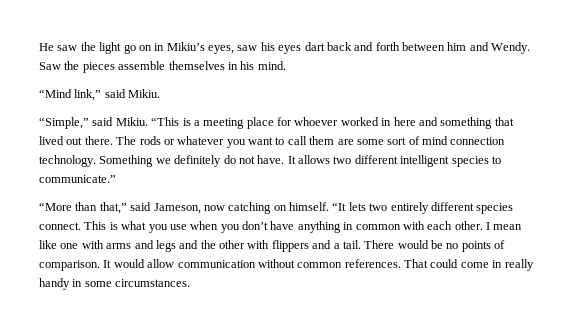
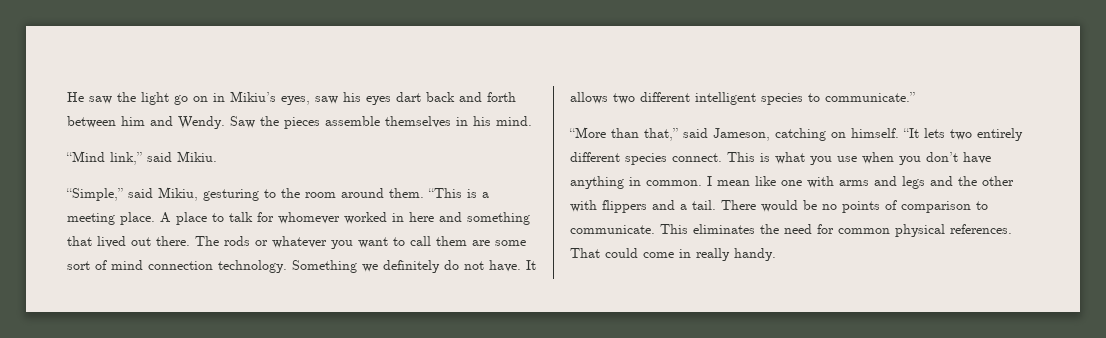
- “Simple,” said Mikiu. “This is a meeting place for whoever worked in here and something that lived out there.
+ “Simple,” said Mikiu, gesturing to the room around them. “This is a meeting place. A place to talk for whomever worked in here and something that lived out there.
- “More than that,” said Jameson, now catching on himself.
+ “More than that,” said Jameson, catching on himself.
- This is what you use when you don’t have anything in common with each other.
+ This is what you use when you don’t have anything in common.
- There would be no points of comparison. It would allow communication without common references.
+ There would be no points of comparison to communicate. This eliminates the need for common physical references.
- That could come in really handy in some circumstances.
+ That could come in really handy.

